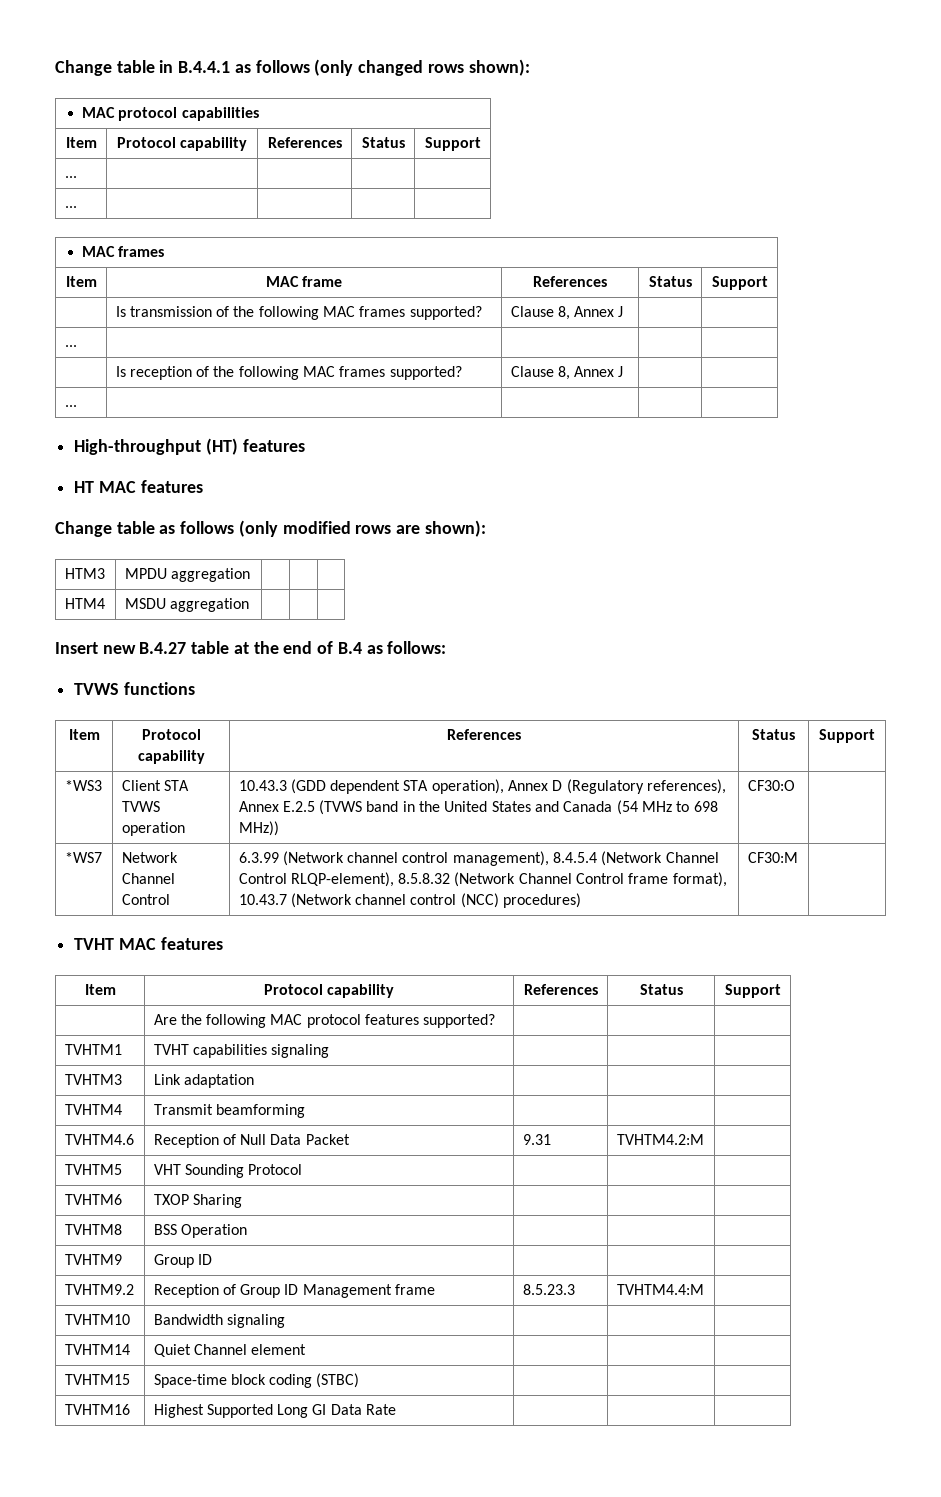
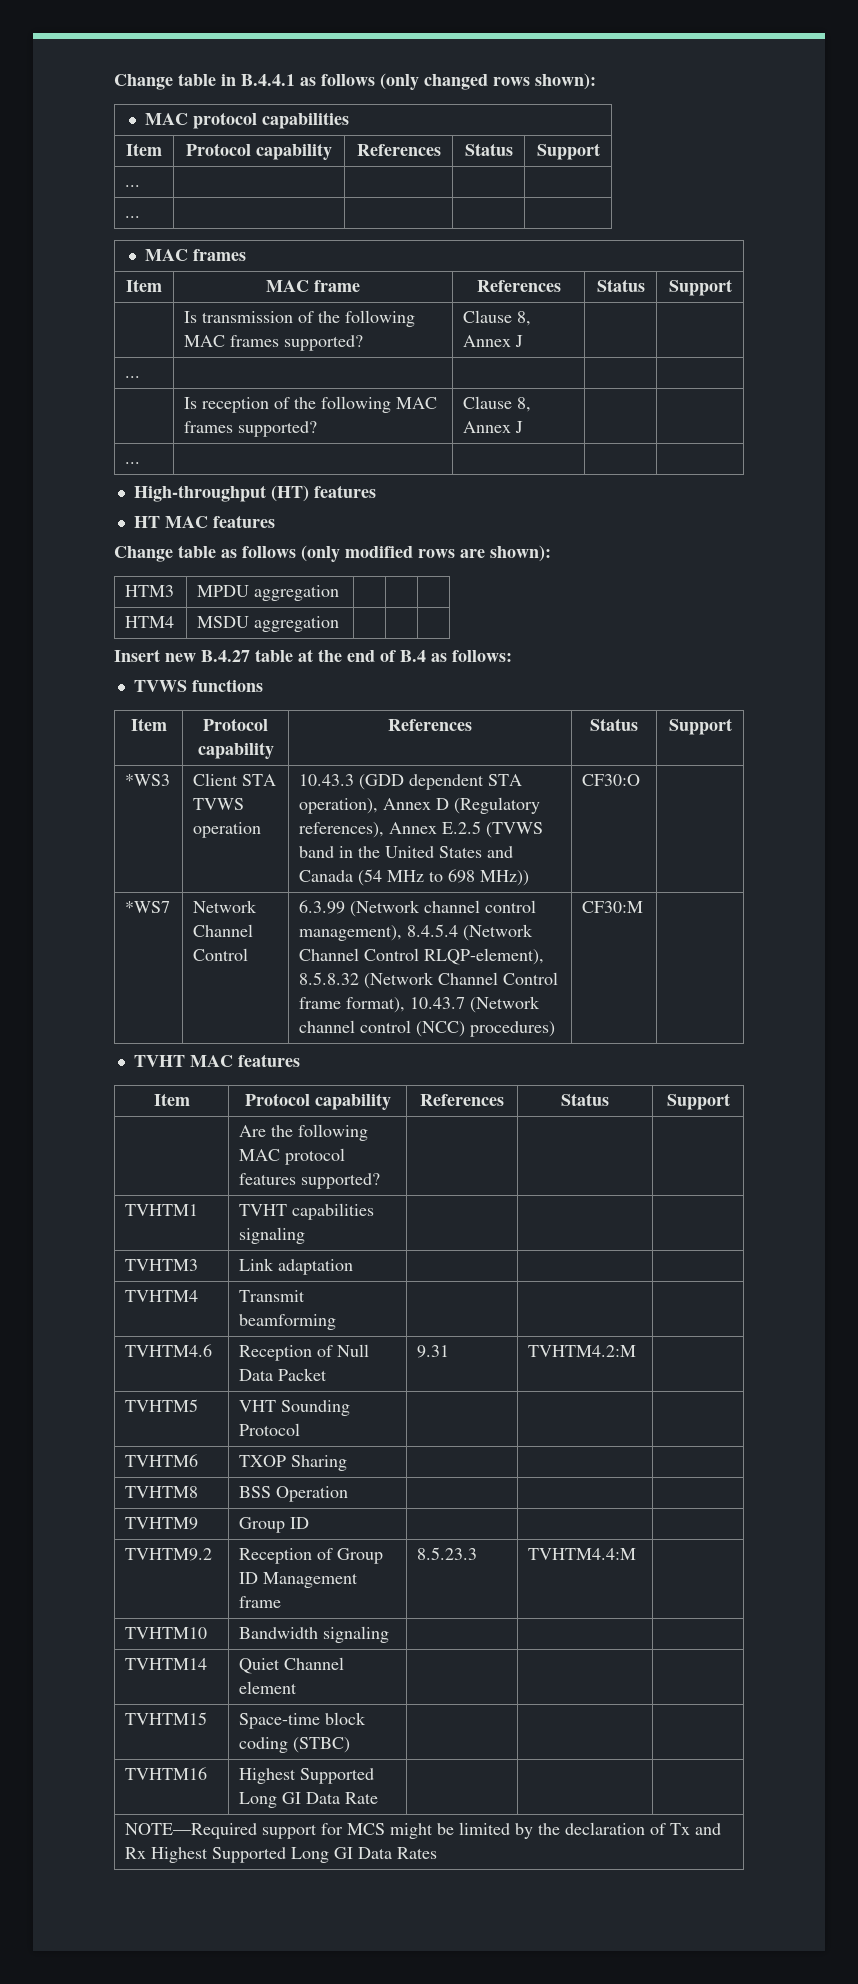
+ NOTE—Required support for MCS might be limited by the declaration of Tx and Rx Highest Supported Long GI Data Rates

